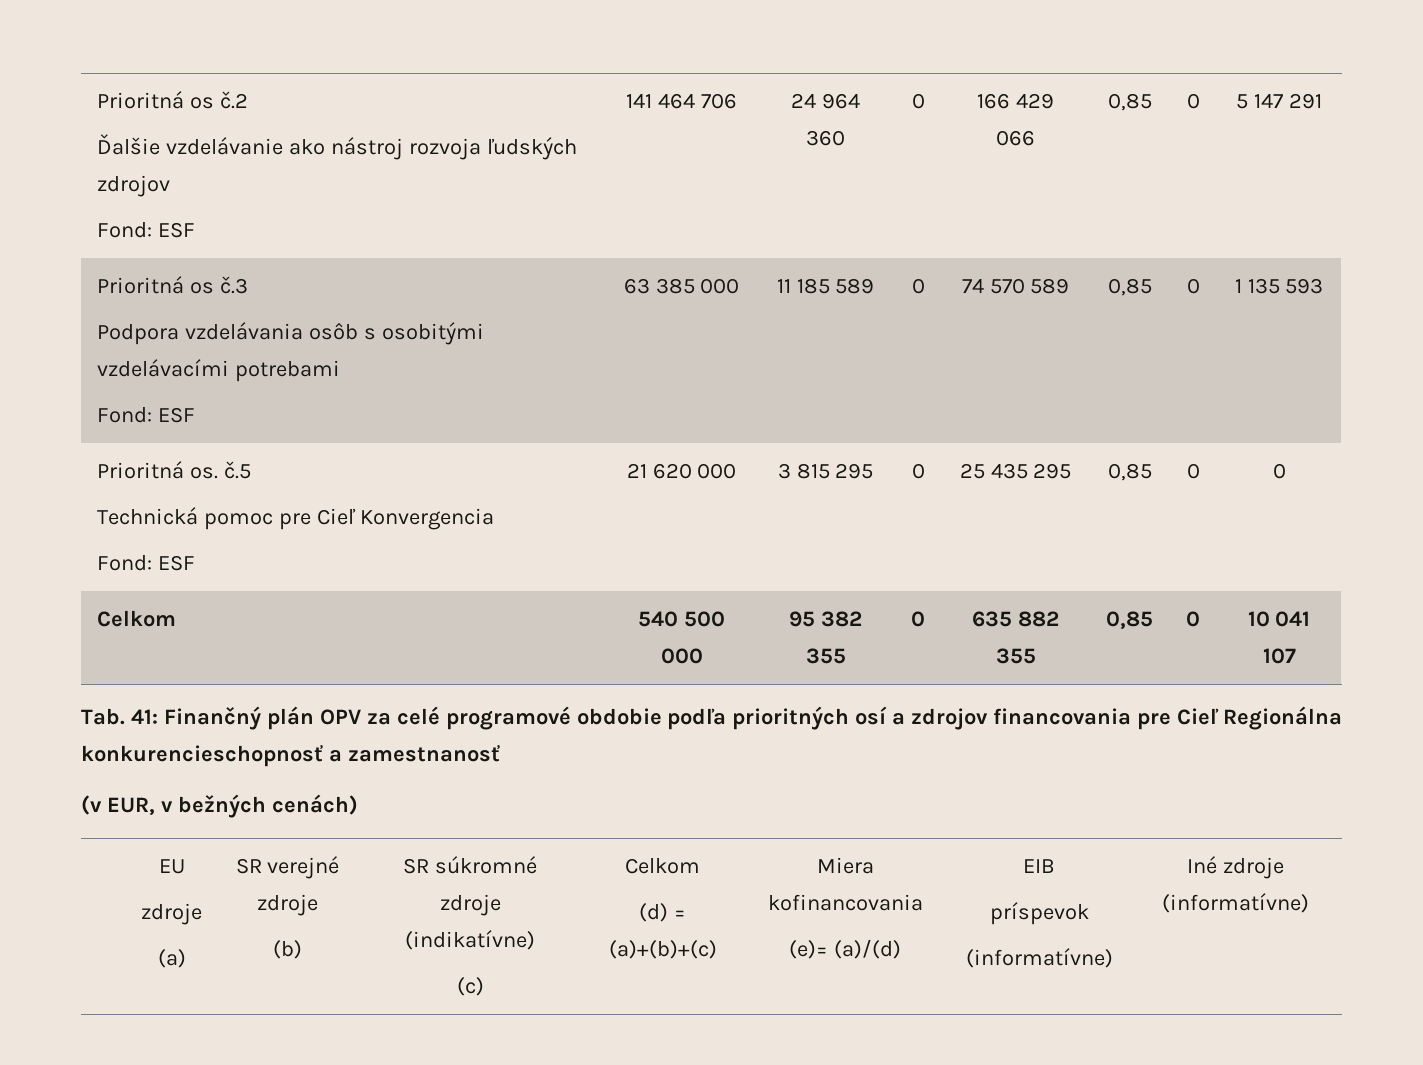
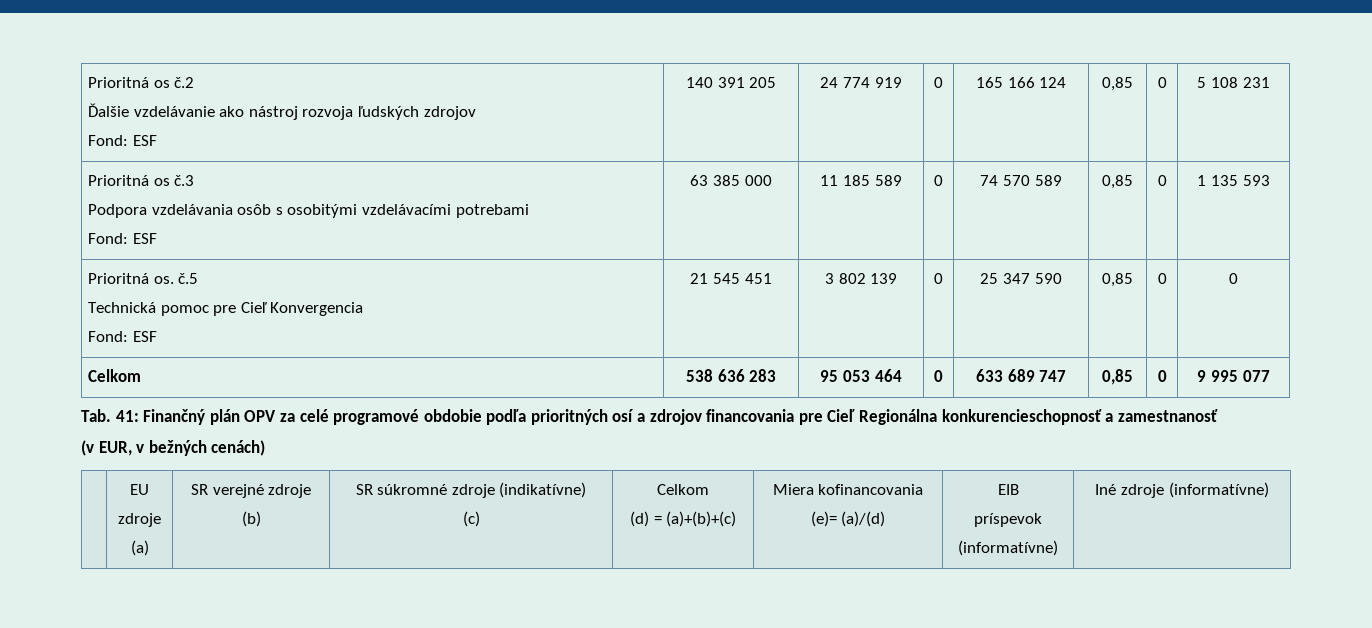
  Prioritná os č.2
  Ďalšie vzdelávanie ako nástroj rozvoja ľudských zdrojov
- Fond: ESF | 141 464 706 | 24 964 360 | 0 | 166 429 066 | 0,85 | 0 | 5 147 291
+ Fond: ESF | 140 391 205 | 24 774 919 | 0 | 165 166 124 | 0,85 | 0 | 5 108 231
  Prioritná os. č.5
  Technická pomoc pre Cieľ Konvergencia
- Fond: ESF | 21 620 000 | 3 815 295 | 0 | 25 435 295 | 0,85 | 0 | 0
+ Fond: ESF | 21 545 451 | 3 802 139 | 0 | 25 347 590 | 0,85 | 0 | 0
- Celkom | 540 500 000 | 95 382 355 | 0 | 635 882 355 | 0,85 | 0 | 10 041 107
+ Celkom | 538 636 283 | 95 053 464 | 0 | 633 689 747 | 0,85 | 0 | 9 995 077

